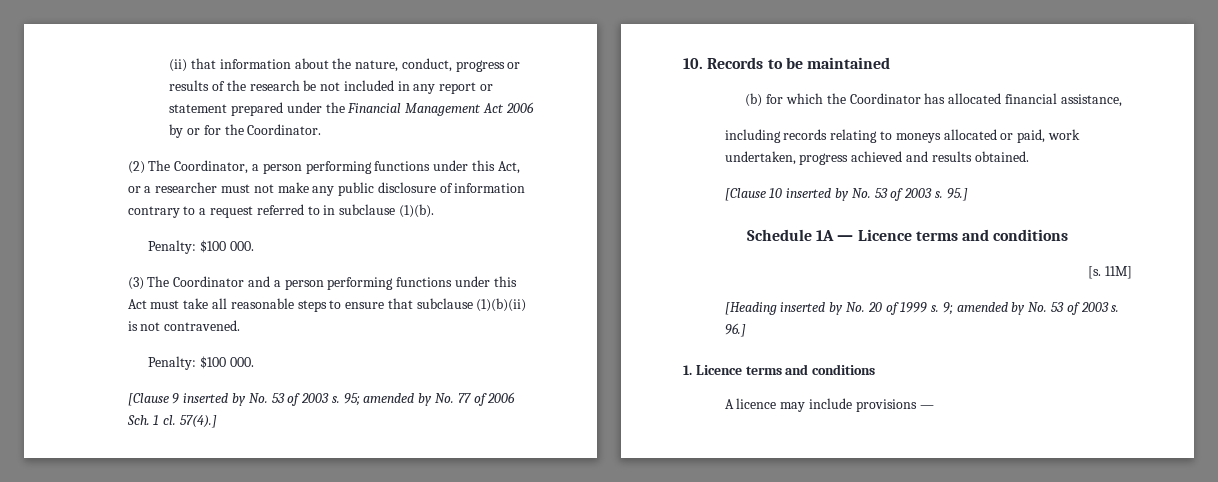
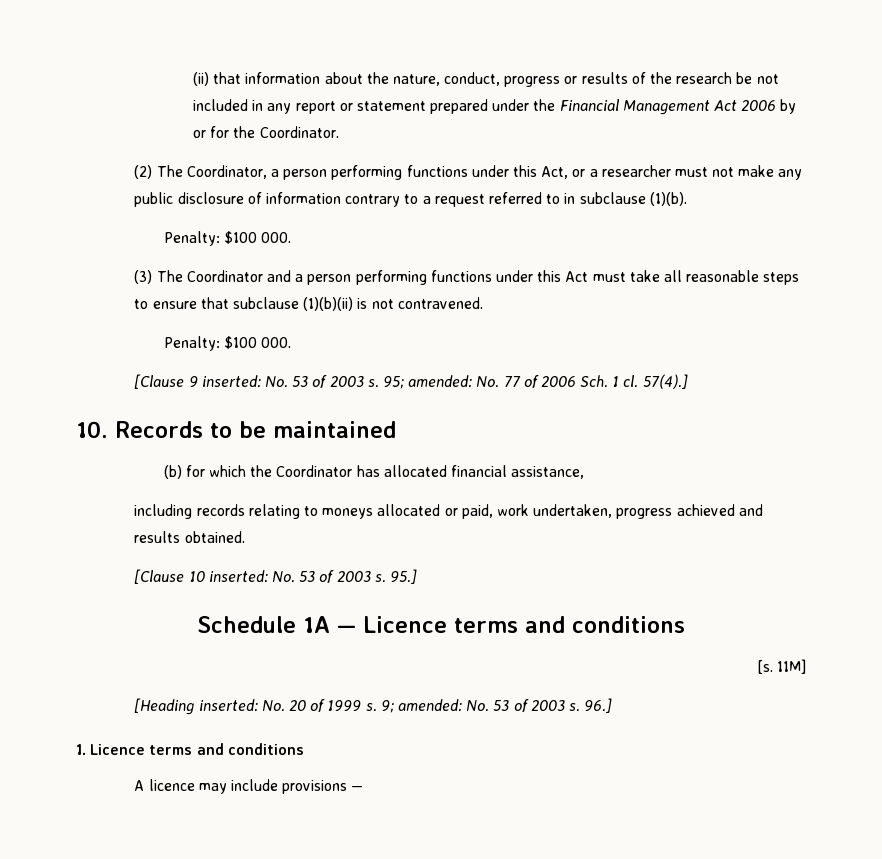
- [Clause 9 inserted by No. 53 of 2003 s.
+ [Clause 9 inserted: No. 53 of 2003 s.
- 95; amended by No. 77 of 2006 Sch. 1 cl.
+ 95; amended: No. 77 of 2006 Sch. 1 cl.
- [Clause 10 inserted by No. 53 of 2003 s.
+ [Clause 10 inserted: No. 53 of 2003 s.
- [Heading inserted by No. 20 of 1999 s.
+ [Heading inserted: No. 20 of 1999 s.
- 9; amended by No. 53 of 2003 s.
+ 9; amended: No. 53 of 2003 s.

